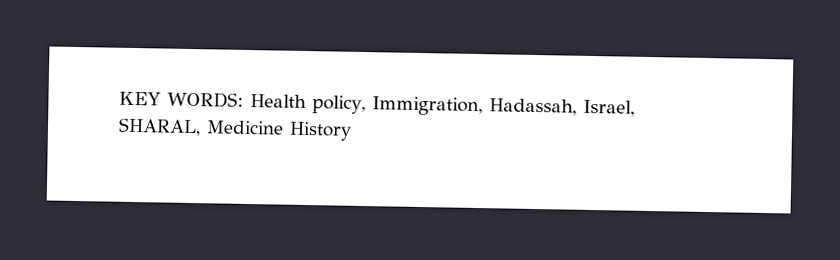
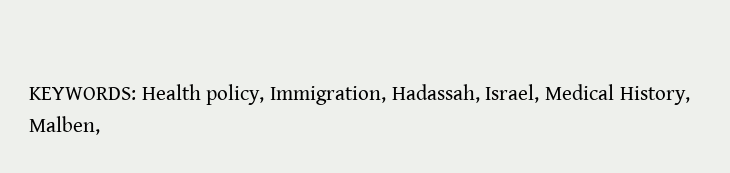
- KEY WORDS: Health policy, Immigration, Hadassah, Israel, SHARAL, Medicine History
+ KEYWORDS: Health policy, Immigration, Hadassah, Israel, Medical History, Malben,

